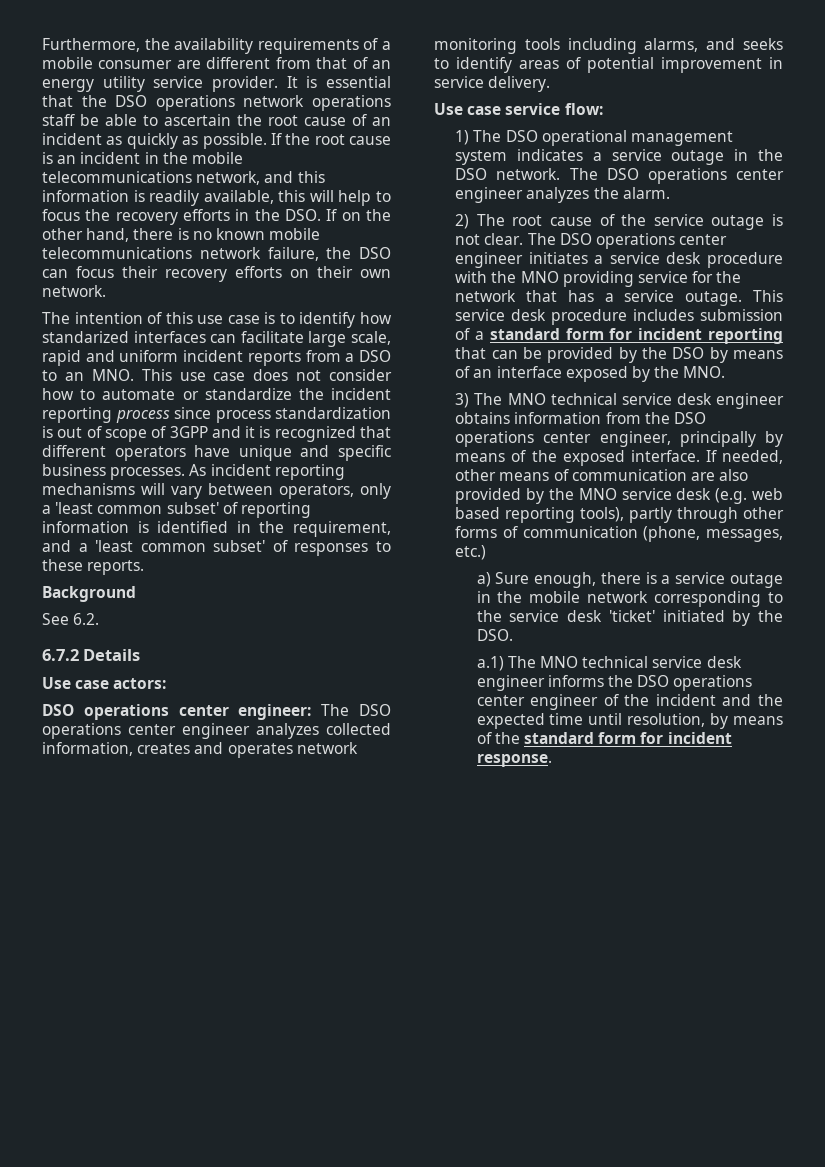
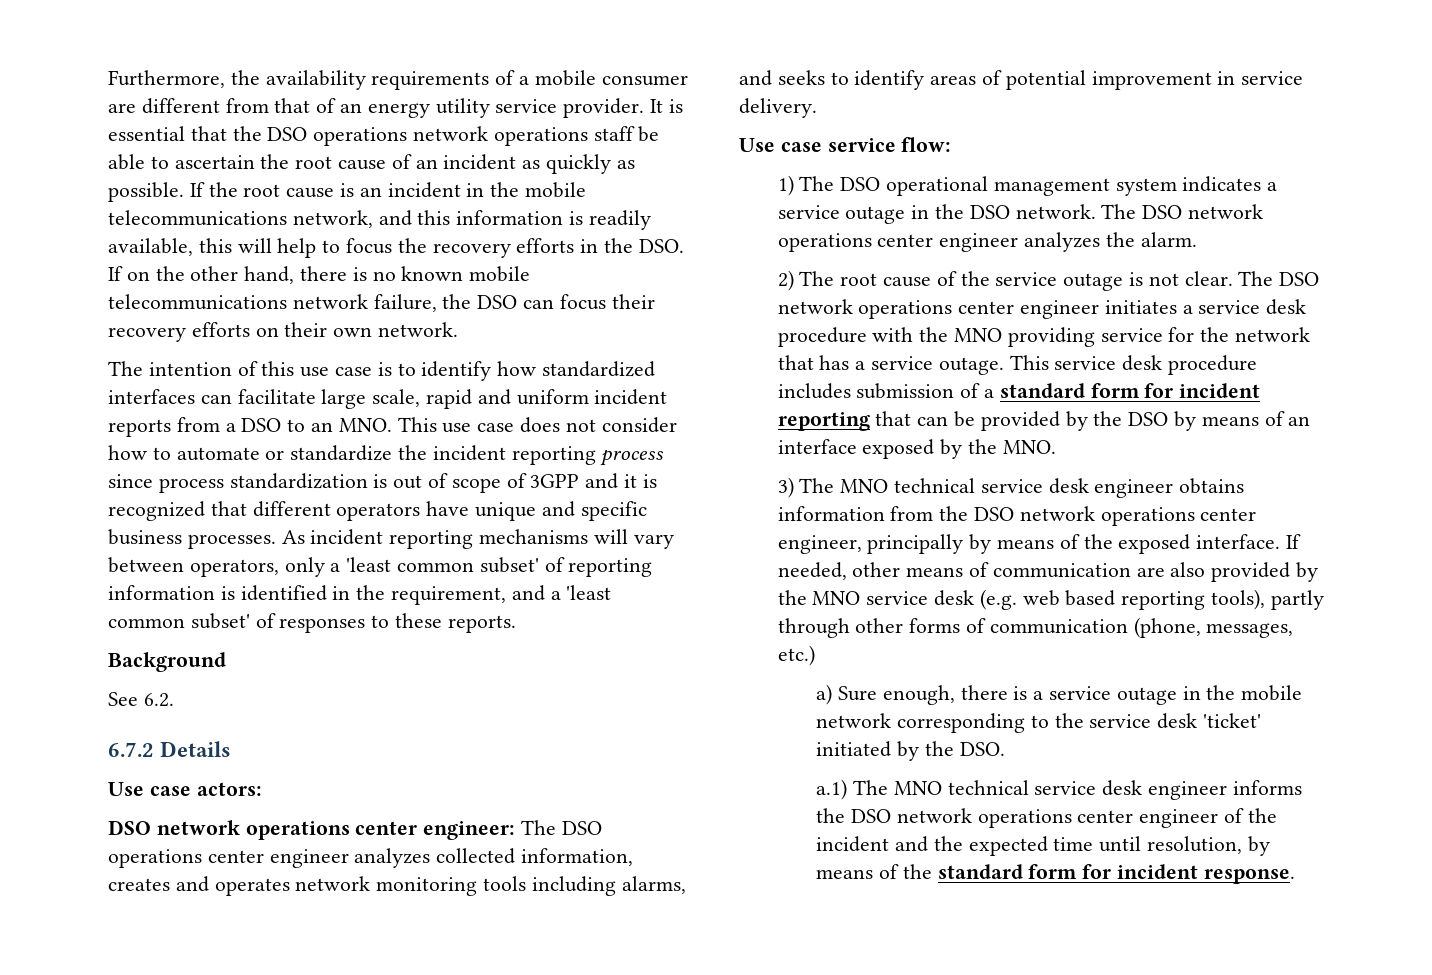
- The intention of this use case is to identify how standarized interfaces can facilitate large scale, rapid and uniform incident reports from a DSO to an MNO. This use case does not consider how to automate or standardize the incident reporting process since process standardization is out of scope of 3GPP and it is recognized that different operators have unique and specific business processes.
+ The intention of this use case is to identify how standardized interfaces can facilitate large scale, rapid and uniform incident reports from a DSO to an MNO. This use case does not consider how to automate or standardize the incident reporting process since process standardization is out of scope of 3GPP and it is recognized that different operators have unique and specific business processes.
- DSO operations center engineer: The DSO operations center engineer analyzes collected information, creates and operates network monitoring tools including alarms, and seeks to identify areas of potential improvement in service delivery.
+ DSO network operations center engineer: The DSO operations center engineer analyzes collected information, creates and operates network monitoring tools including alarms, and seeks to identify areas of potential improvement in service delivery.
- The DSO operations center engineer analyzes the alarm.
+ The DSO network operations center engineer analyzes the alarm.
- The DSO operations center engineer initiates a service desk procedure with the MNO providing service for the network that has a service outage.
+ The DSO network operations center engineer initiates a service desk procedure with the MNO providing service for the network that has a service outage.
- 3) The MNO technical service desk engineer obtains information from the DSO operations center engineer, principally by means of the exposed interface.
+ 3) The MNO technical service desk engineer obtains information from the DSO network operations center engineer, principally by means of the exposed interface.
- a.1) The MNO technical service desk engineer informs the DSO operations center engineer of the incident and the expected time until resolution, by means of the standard form for incident response.
+ a.1) The MNO technical service desk engineer informs the DSO network operations center engineer of the incident and the expected time until resolution, by means of the standard form for incident response.

